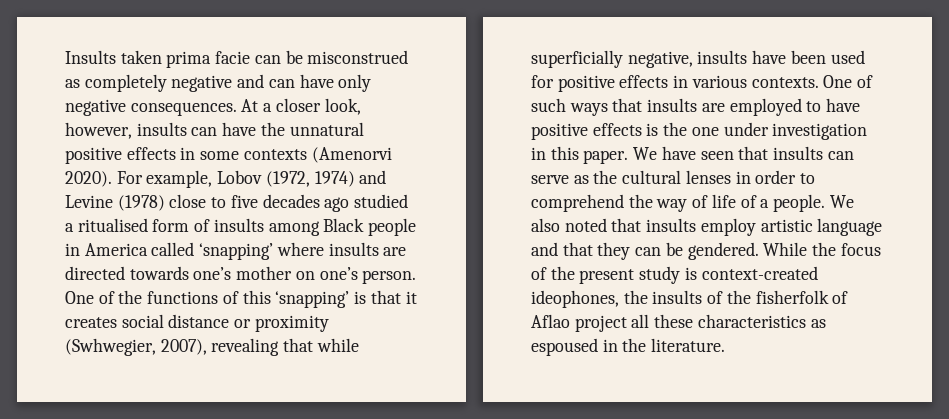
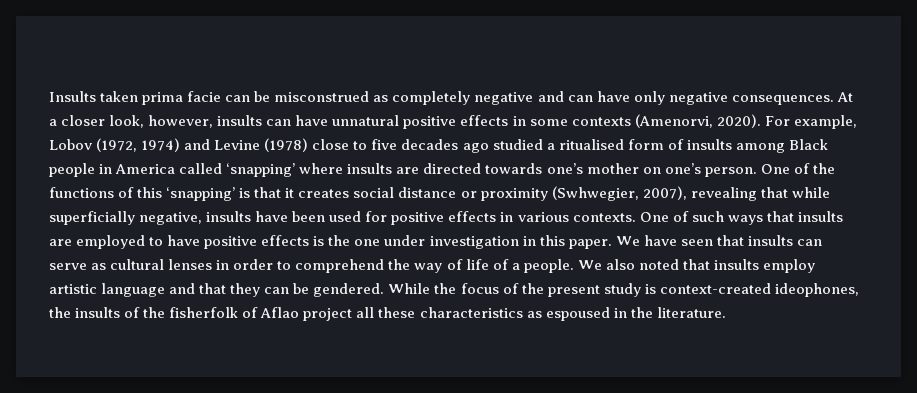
- At a closer look, however, insults can have the unnatural positive effects in some contexts (Amenorvi 2020).
+ At a closer look, however, insults can have unnatural positive effects in some contexts (Amenorvi, 2020).
- We have seen that insults can serve as the cultural lenses in order to comprehend the way of life of a people.
+ We have seen that insults can serve as cultural lenses in order to comprehend the way of life of a people.

